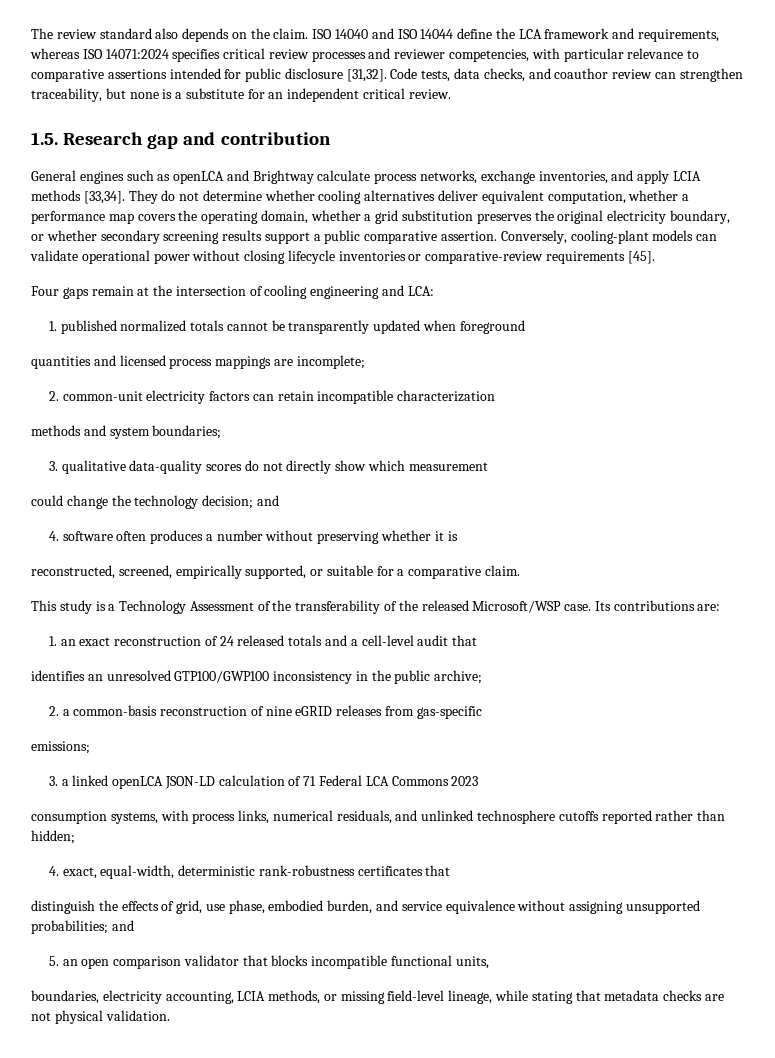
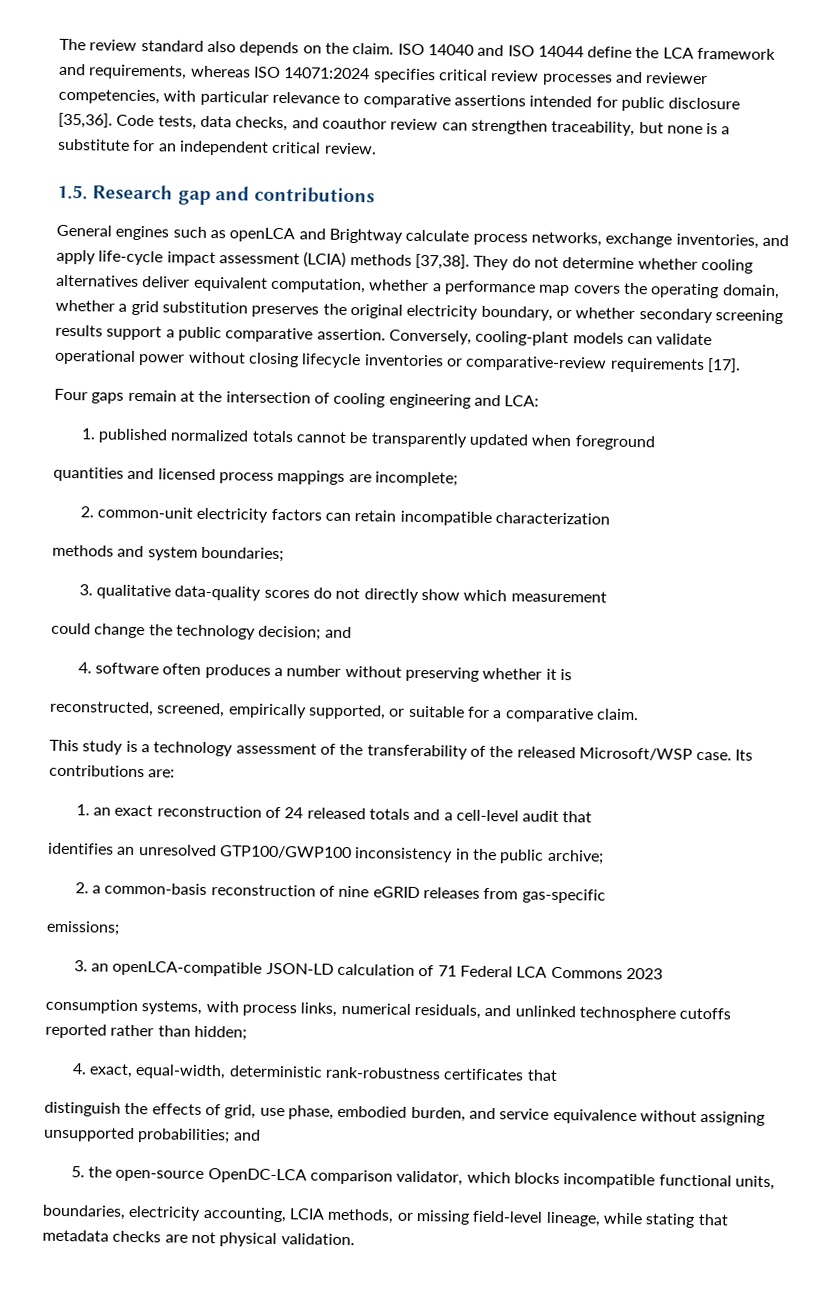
- ISO 14040 and ISO 14044 define the LCA framework and requirements, whereas ISO 14071:2024 specifies critical review processes and reviewer competencies, with particular relevance to comparative assertions intended for public disclosure [31,32].
+ ISO 14040 and ISO 14044 define the LCA framework and requirements, whereas ISO 14071:2024 specifies critical review processes and reviewer competencies, with particular relevance to comparative assertions intended for public disclosure [35,36].
- 1.5. Research gap and contribution
+ 1.5. Research gap and contributions
- General engines such as openLCA and Brightway calculate process networks, exchange inventories, and apply LCIA methods [33,34].
+ General engines such as openLCA and Brightway calculate process networks, exchange inventories, and apply life-cycle impact assessment (LCIA) methods [37,38].
- Conversely, cooling-plant models can validate operational power without closing lifecycle inventories or comparative-review requirements [45].
+ Conversely, cooling-plant models can validate operational power without closing lifecycle inventories or comparative-review requirements [17].
- This study is a Technology Assessment of the transferability of the released Microsoft/WSP case.
+ This study is a technology assessment of the transferability of the released Microsoft/WSP case.
- 3. a linked openLCA JSON-LD calculation of 71 Federal LCA Commons 2023
+ 3. an openLCA-compatible JSON-LD calculation of 71 Federal LCA Commons 2023
- 5. an open comparison validator that blocks incompatible functional units,
+ 5. the open-source OpenDC-LCA comparison validator, which blocks incompatible functional units,

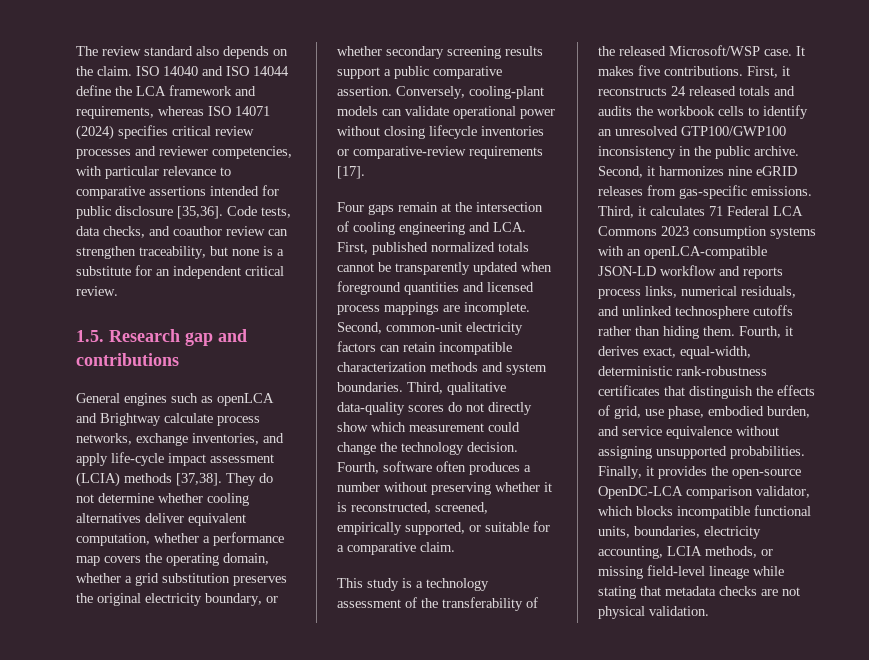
- ISO 14040 and ISO 14044 define the LCA framework and requirements, whereas ISO 14071:2024 specifies critical review processes and reviewer competencies, with particular relevance to comparative assertions intended for public disclosure [35,36].
+ ISO 14040 and ISO 14044 define the LCA framework and requirements, whereas ISO 14071 (2024) specifies critical review processes and reviewer competencies, with particular relevance to comparative assertions intended for public disclosure [35,36].
- Four gaps remain at the intersection of cooling engineering and LCA:
- 1. published normalized totals cannot be transparently updated when foreground
- quantities and licensed process mappings are incomplete;
- 2. common-unit electricity factors can retain incompatible characterization
- methods and system boundaries;
- 3. qualitative data-quality scores do not directly show which measurement
- could change the technology decision; and
- 4. software often produces a number without preserving whether it is
- reconstructed, screened, empirically supported, or suitable for a comparative claim.
+ Four gaps remain at the intersection of cooling engineering and LCA. First, published normalized totals cannot be transparently updated when foreground quantities and licensed process mappings are incomplete. Second, common-unit electricity factors can retain incompatible characterization methods and system boundaries. Third, qualitative data-quality scores do not directly show which measurement could change the technology decision. Fourth, software often produces a number without preserving whether it is reconstructed, screened, empirically supported, or suitable for a comparative claim.
- Its contributions are:
- 1. an exact reconstruction of 24 released totals and a cell-level audit that
- identifies an unresolved GTP100/GWP100 inconsistency in the public archive;
- 2. a common-basis reconstruction of nine eGRID releases from gas-specific
- emissions;
- 3. an openLCA-compatible JSON-LD calculation of 71 Federal LCA Commons 2023
- consumption systems, with process links, numerical residuals, and unlinked technosphere cutoffs reported rather than hidden;
- 4. exact, equal-width, deterministic rank-robustness certificates that
- distinguish the effects of grid, use phase, embodied burden, and service equivalence without assigning unsupported probabilities; and
- 5. the open-source OpenDC-LCA comparison validator, which blocks incompatible functional units,
- boundaries, electricity accounting, LCIA methods, or missing field-level lineage, while stating that metadata checks are not physical validation.
+ It makes five contributions. First, it reconstructs 24 released totals and audits the workbook cells to identify an unresolved GTP100/GWP100 inconsistency in the public archive. Second, it harmonizes nine eGRID releases from gas-specific emissions. Third, it calculates 71 Federal LCA Commons 2023 consumption systems with an openLCA-compatible JSON-LD workflow and reports process links, numerical residuals, and unlinked technosphere cutoffs rather than hiding them. Fourth, it derives exact, equal-width, deterministic rank-robustness certificates that distinguish the effects of grid, use phase, embodied burden, and service equivalence without assigning unsupported probabilities. Finally, it provides the open-source OpenDC-LCA comparison validator, which blocks incompatible functional units, boundaries, electricity accounting, LCIA methods, or missing field-level lineage while stating that metadata checks are not physical validation.

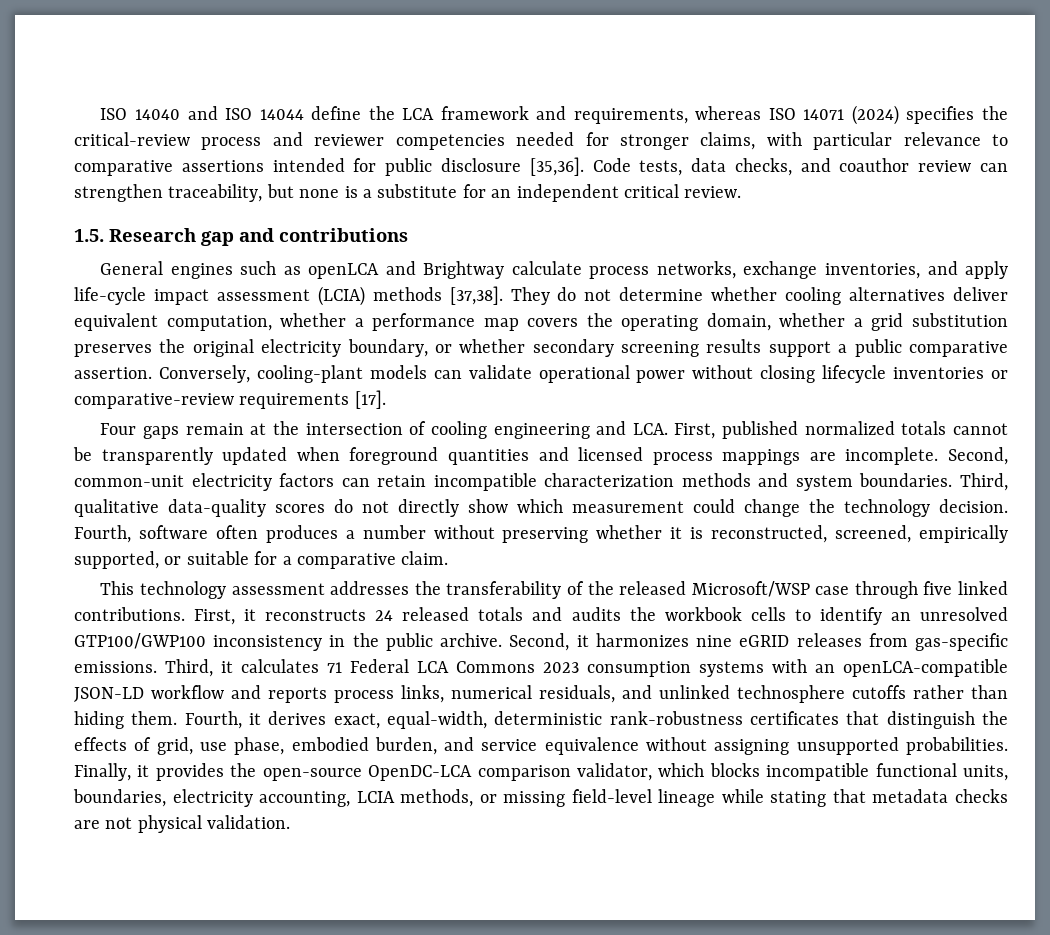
- The review standard also depends on the claim. ISO 14040 and ISO 14044 define the LCA framework and requirements, whereas ISO 14071 (2024) specifies critical review processes and reviewer competencies, with particular relevance to comparative assertions intended for public disclosure [35,36].
+ ISO 14040 and ISO 14044 define the LCA framework and requirements, whereas ISO 14071 (2024) specifies the critical-review process and reviewer competencies needed for stronger claims, with particular relevance to comparative assertions intended for public disclosure [35,36].
- This study is a technology assessment of the transferability of the released Microsoft/WSP case. It makes five contributions.
+ This technology assessment addresses the transferability of the released Microsoft/WSP case through five linked contributions.

